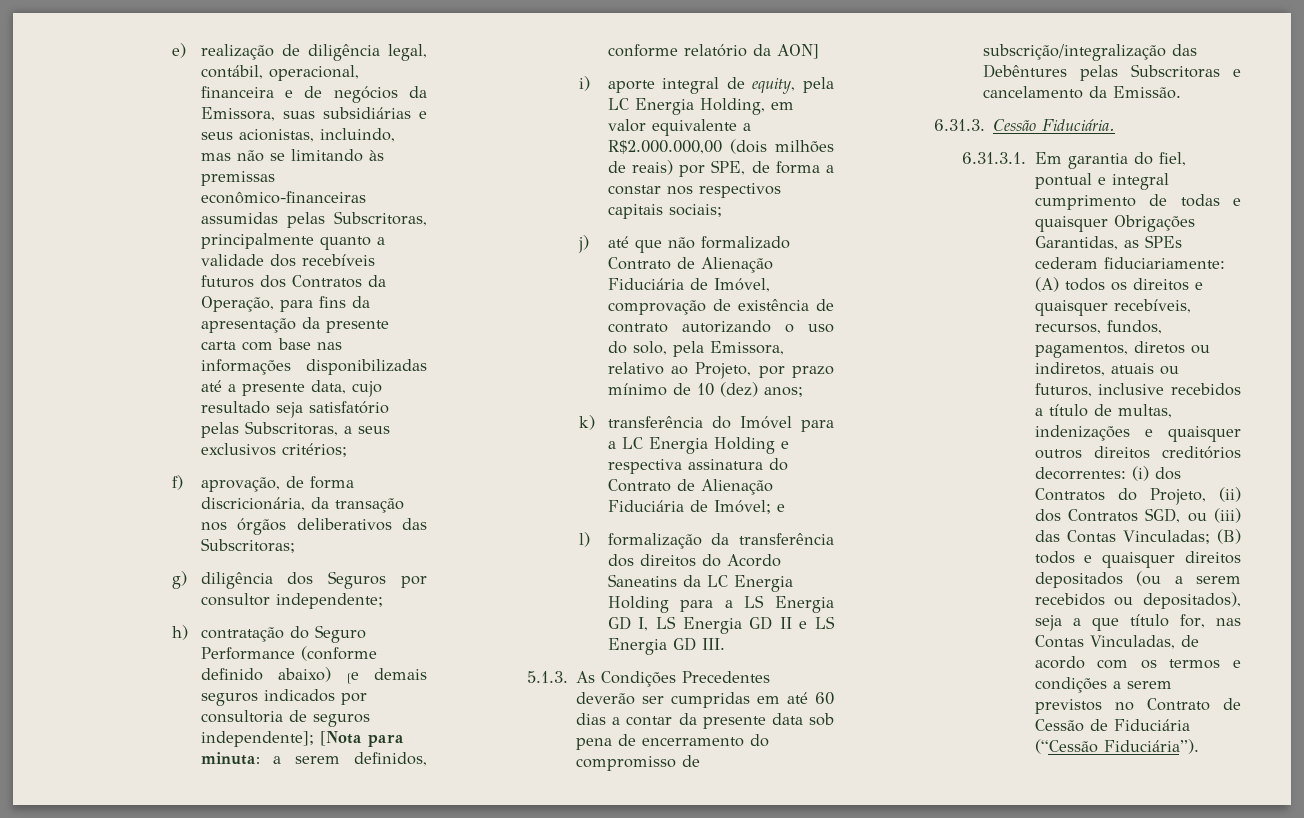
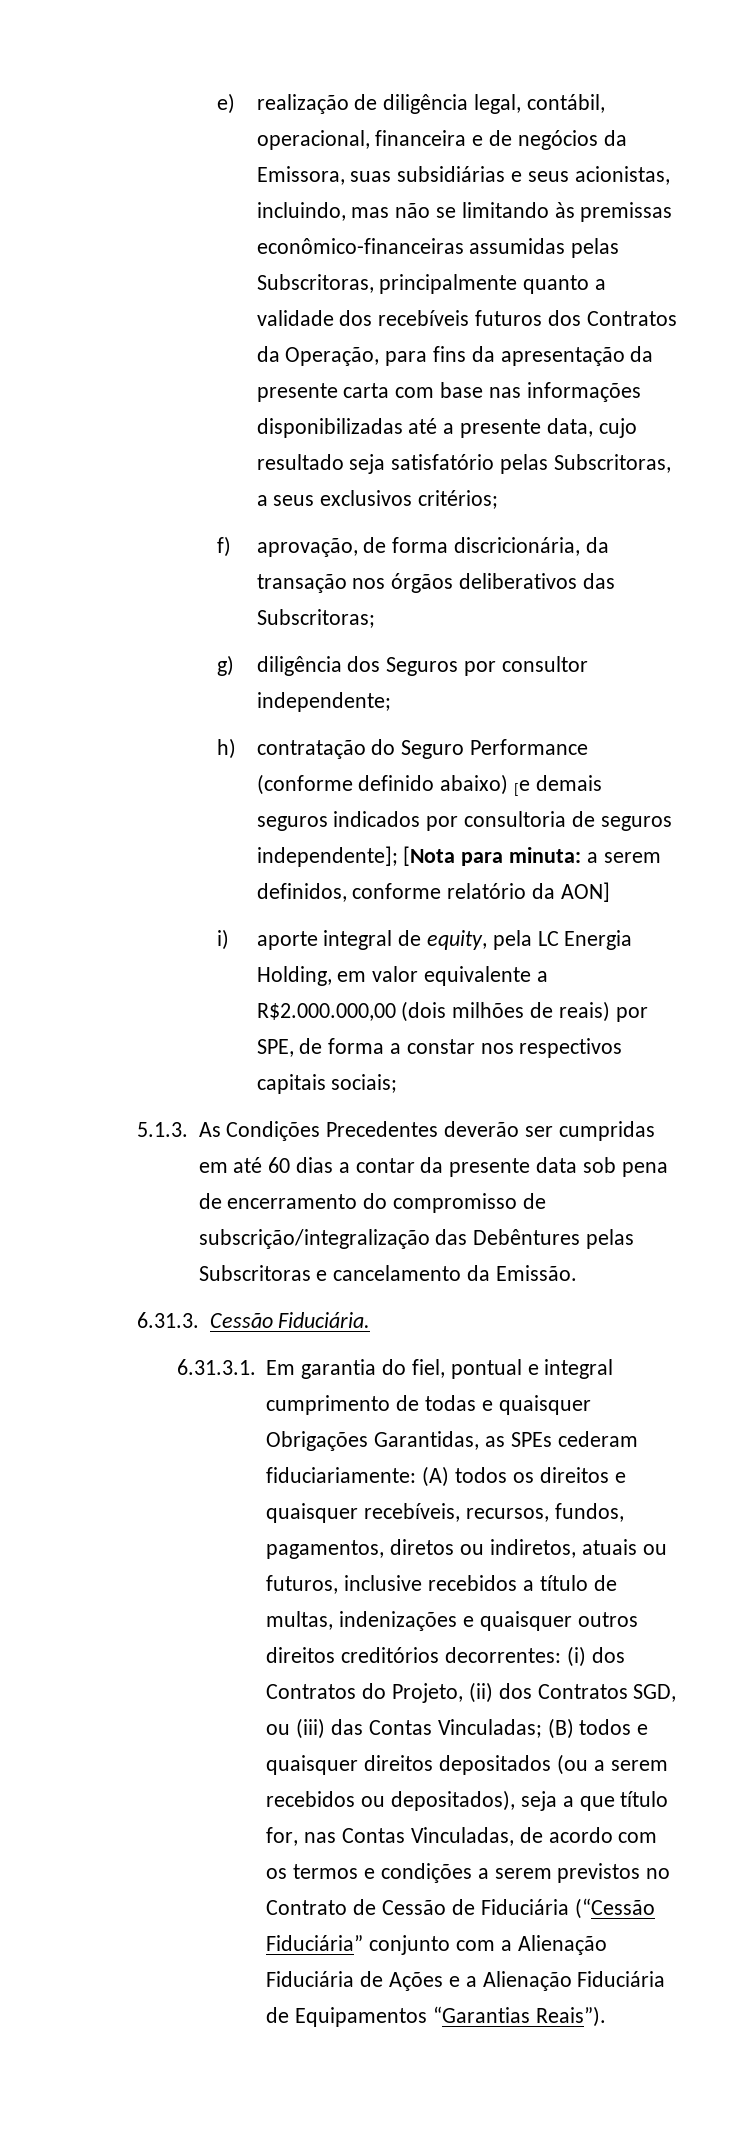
- j) até que não formalizado Contrato de Alienação Fiduciária de Imóvel, comprovação de existência de contrato autorizando o uso do solo, pela Emissora, relativo ao Projeto, por prazo mínimo de 10 (dez) anos;
- k) transferência do Imóvel para a LC Energia Holding e respectiva assinatura do Contrato de Alienação Fiduciária de Imóvel; e
- l) formalização da transferência dos direitos do Acordo Saneatins da LC Energia Holding para a LS Energia GD I, LS Energia GD II e LS Energia GD III.
- (B) todos e quaisquer direitos depositados (ou a serem recebidos ou depositados), seja a que título for, nas Contas Vinculadas, de acordo com os termos e condições a serem previstos no Contrato de Cessão de Fiduciária (“Cessão Fiduciária”).
+ (B) todos e quaisquer direitos depositados (ou a serem recebidos ou depositados), seja a que título for, nas Contas Vinculadas, de acordo com os termos e condições a serem previstos no Contrato de Cessão de Fiduciária (“Cessão Fiduciária” conjunto com a Alienação Fiduciária de Ações e a Alienação Fiduciária de Equipamentos “Garantias Reais”).

